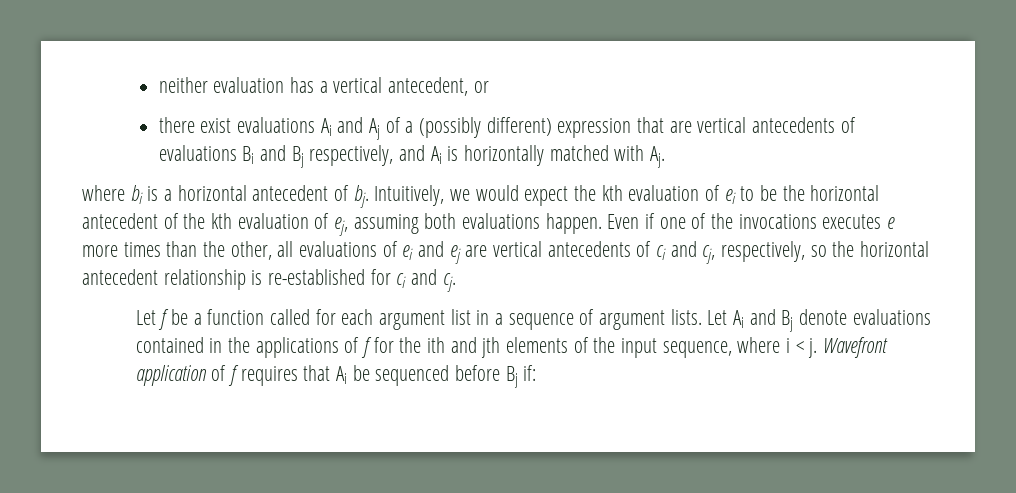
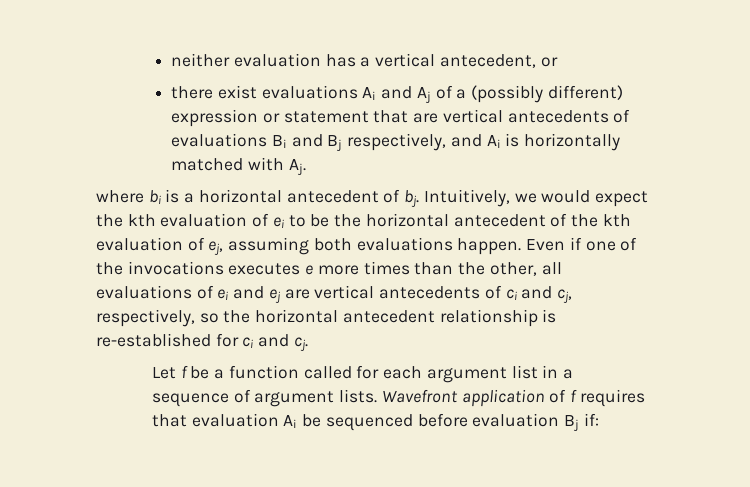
- there exist evaluations Ai and Aj of a (possibly different) expression that are vertical antecedents of evaluations Bi and Bj respectively, and Ai is horizontally matched with Aj.
+ there exist evaluations Ai and Aj of a (possibly different) expression or statement that are vertical antecedents of evaluations Bi and Bj respectively, and Ai is horizontally matched with Aj.
- Let Ai and Bj denote evaluations contained in the applications of f for the ith and jth elements of the input sequence, where i < j.
- Wavefront application of f requires that Ai be sequenced before Bj if:
+ Wavefront application of f requires that evaluation Ai be sequenced before evaluation Bj if:

